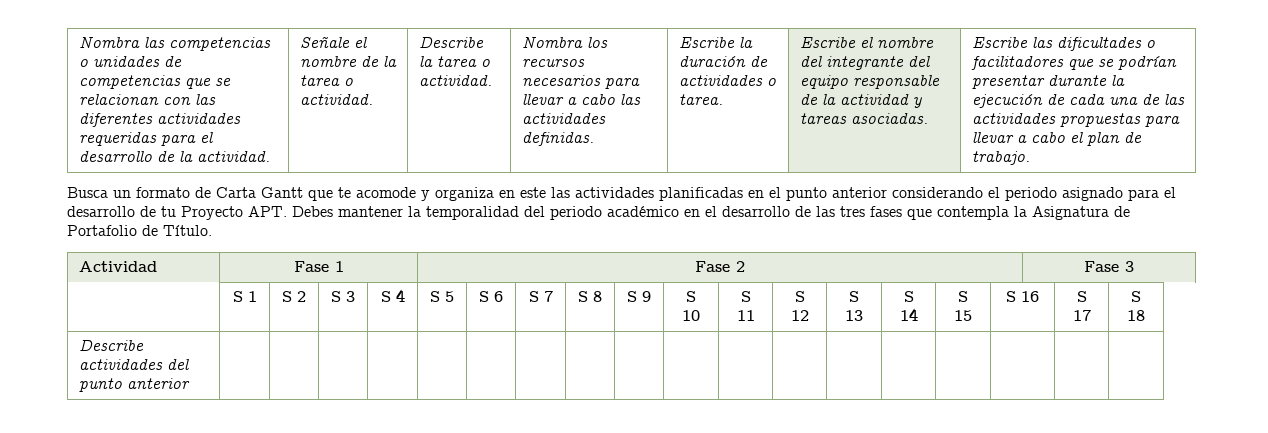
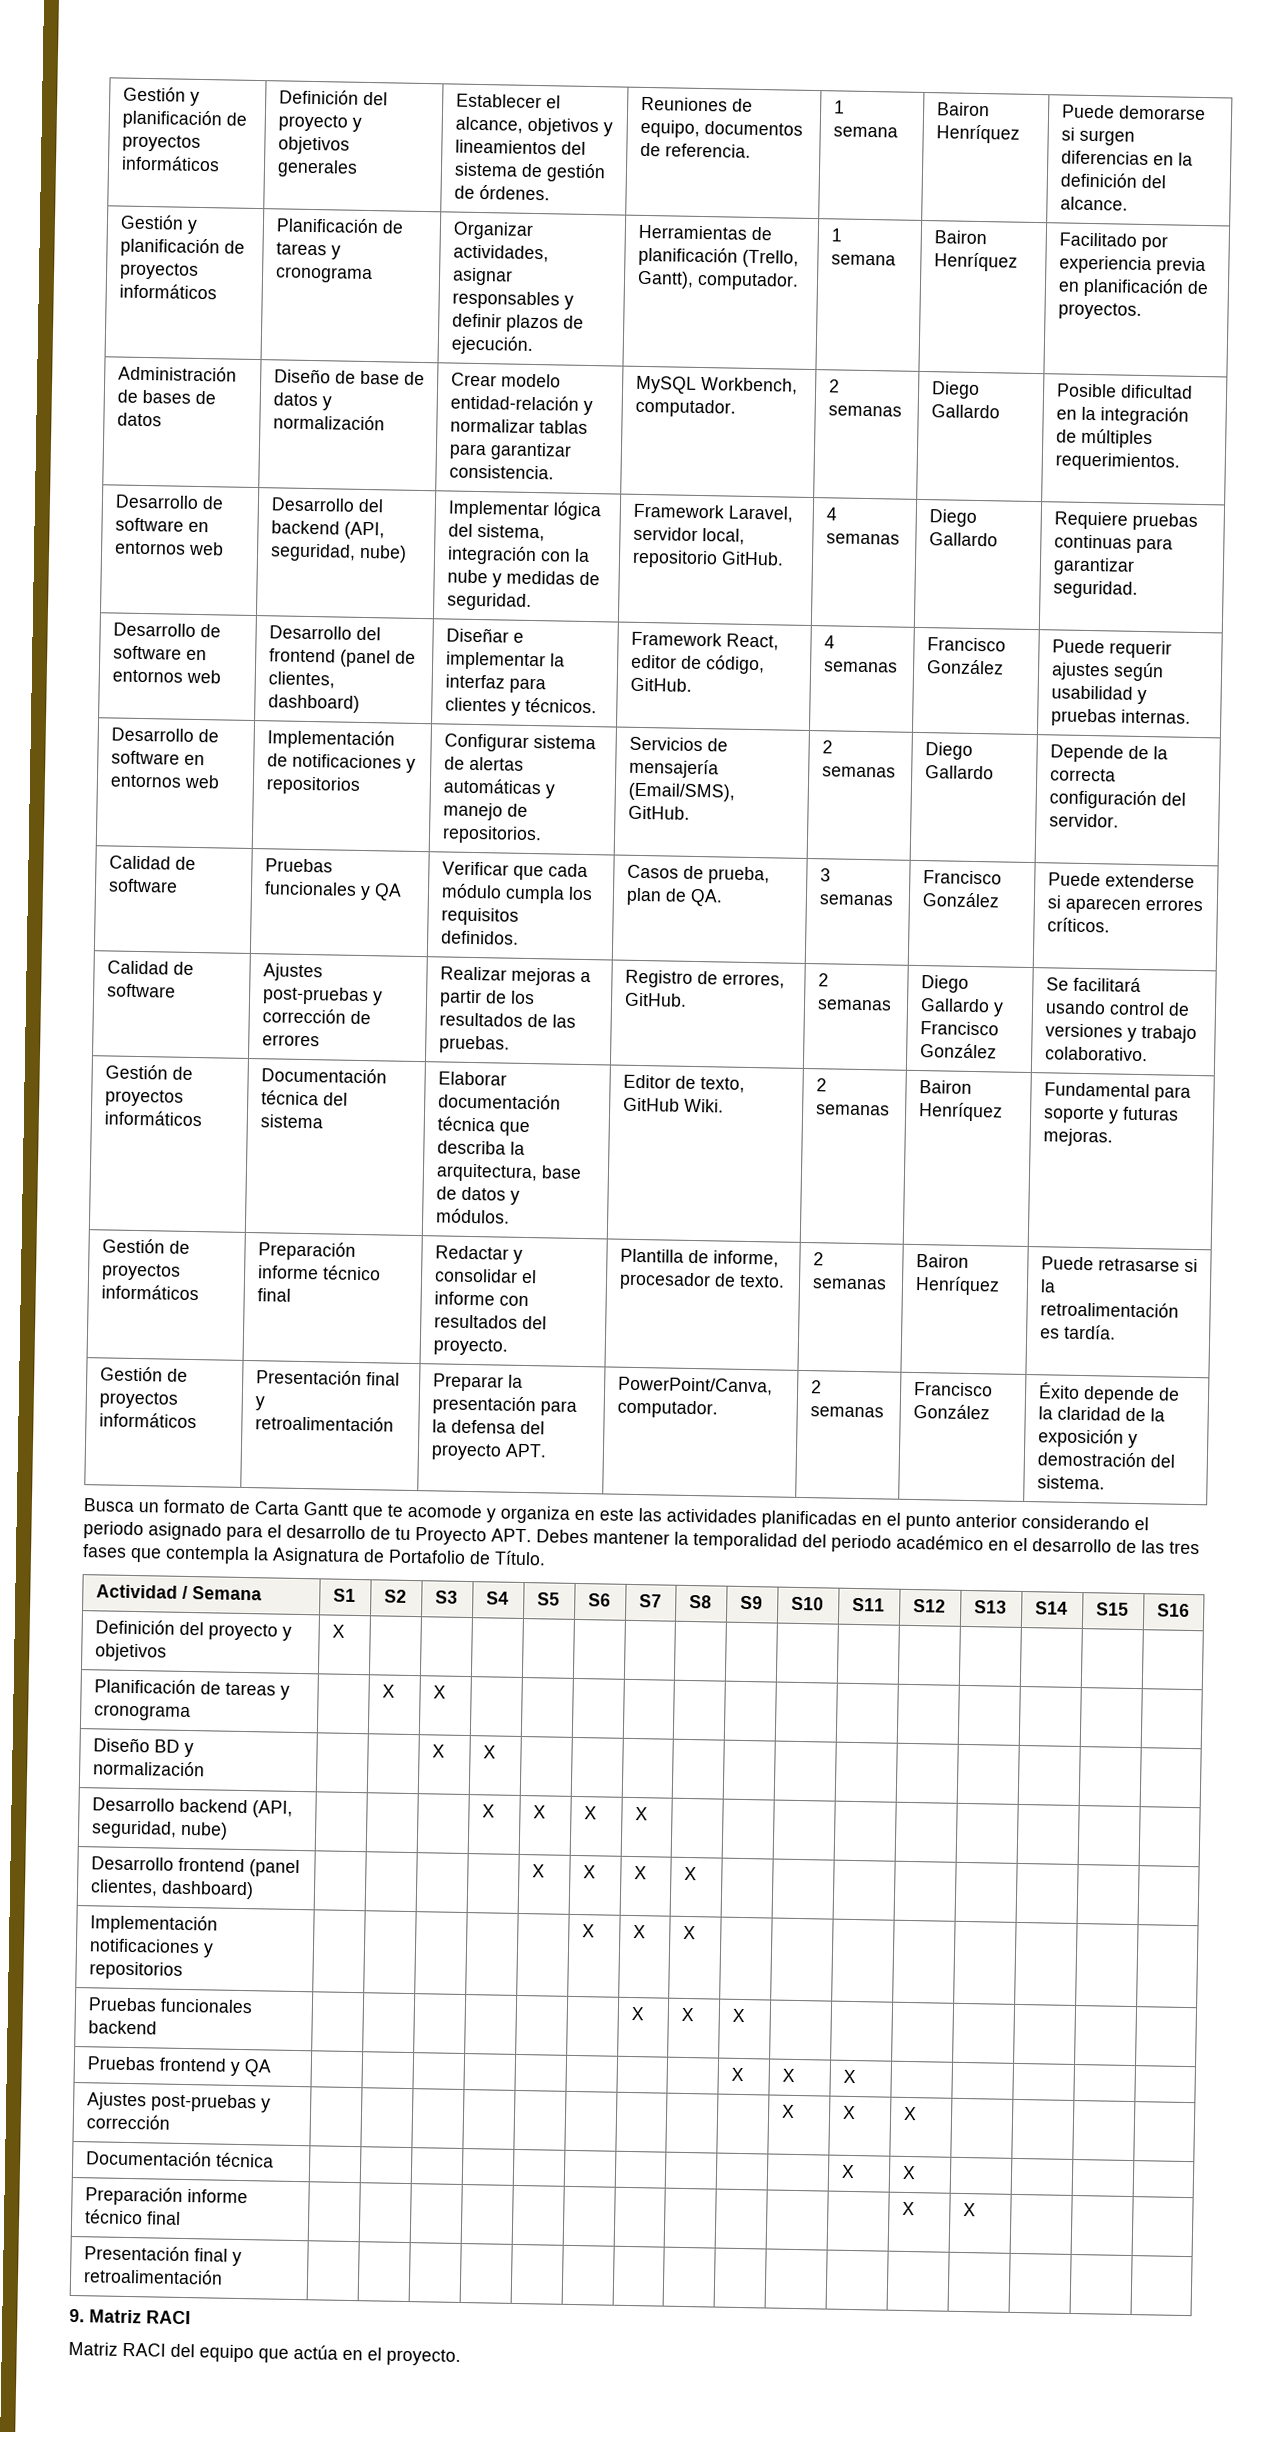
- Nombra las competencias o unidades de competencias que se relacionan con las diferentes actividades requeridas para el desarrollo de la actividad. | Señale el nombre de la tarea o actividad. | Describe la tarea o actividad. | Nombra los recursos necesarios para llevar a cabo las actividades definidas. | Escribe la duración de actividades o tarea. | Escribe el nombre del integrante del equipo responsable de la actividad y tareas asociadas. | Escribe las dificultades o facilitadores que se podrían presentar durante la ejecución de cada una de las actividades propuestas para llevar a cabo el plan de trabajo.
+ Gestión y planificación de proyectos informáticos | Definición del proyecto y objetivos generales | Establecer el alcance, objetivos y lineamientos del sistema de gestión de órdenes. | Reuniones de equipo, documentos de referencia. | 1 semana | Bairon Henríquez | Puede demorarse si surgen diferencias en la definición del alcance.
+ Gestión y planificación de proyectos informáticos | Planificación de tareas y cronograma | Organizar actividades, asignar responsables y definir plazos de ejecución. | Herramientas de planificación (Trello, Gantt), computador. | 1 semana | Bairon Henríquez | Facilitado por experiencia previa en planificación de proyectos.
+ Administración de bases de datos | Diseño de base de datos y normalización | Crear modelo entidad-relación y normalizar tablas para garantizar consistencia. | MySQL Workbench, computador. | 2 semanas | Diego Gallardo | Posible dificultad en la integración de múltiples requerimientos.
+ Desarrollo de software en entornos web | Desarrollo del backend (API, seguridad, nube) | Implementar lógica del sistema, integración con la nube y medidas de seguridad. | Framework Laravel, servidor local, repositorio GitHub. | 4 semanas | Diego Gallardo | Requiere pruebas continuas para garantizar seguridad.
+ Desarrollo de software en entornos web | Desarrollo del frontend (panel de clientes, dashboard) | Diseñar e implementar la interfaz para clientes y técnicos. | Framework React, editor de código, GitHub. | 4 semanas | Francisco González | Puede requerir ajustes según usabilidad y pruebas internas.
+ Desarrollo de software en entornos web | Implementación de notificaciones y repositorios | Configurar sistema de alertas automáticas y manejo de repositorios. | Servicios de mensajería (Email/SMS), GitHub. | 2 semanas | Diego Gallardo | Depende de la correcta configuración del servidor.
+ Calidad de software | Pruebas funcionales y QA | Verificar que cada módulo cumpla los requisitos definidos. | Casos de prueba, plan de QA. | 3 semanas | Francisco González | Puede extenderse si aparecen errores críticos.
+ Calidad de software | Ajustes post-pruebas y corrección de errores | Realizar mejoras a partir de los resultados de las pruebas. | Registro de errores, GitHub. | 2 semanas | Diego Gallardo y Francisco González | Se facilitará usando control de versiones y trabajo colaborativo.
+ Gestión de proyectos informáticos | Documentación técnica del sistema | Elaborar documentación técnica que describa la arquitectura, base de datos y módulos. | Editor de texto, GitHub Wiki. | 2 semanas | Bairon Henríquez | Fundamental para soporte y futuras mejoras.
+ Gestión de proyectos informáticos | Preparación informe técnico final | Redactar y consolidar el informe con resultados del proyecto. | Plantilla de informe, procesador de texto. | 2 semanas | Bairon Henríquez | Puede retrasarse si la retroalimentación es tardía.
+ Gestión de proyectos informáticos | Presentación final y retroalimentación | Preparar la presentación para la defensa del proyecto APT. | PowerPoint/Canva, computador. | 2 semanas | Francisco González | Éxito depende de la claridad de la exposición y demostración del sistema.
- Actividad | Fase 1 | Fase 2 | Fase 3
- | S 1 | S 2 | S 3 | S 4 | S 5 | S 6 | S 7 | S 8 | S 9 | S 10 | S 11 | S 12 | S 13 | S 14 | S 15 | S 16 | S 17 | S 18
- Describe actividades del punto anterior | | | | | | | | | | | | | | | | | |
+ Actividad / Semana | S1 | S2 | S3 | S4 | S5 | S6 | S7 | S8 | S9 | S10 | S11 | S12 | S13 | S14 | S15 | S16
+ Definición del proyecto y objetivos | X | | | | | | | | | | | | | | |
+ Planificación de tareas y cronograma | | X | X | | | | | | | | | | | | |
+ Diseño BD y normalización | | | X | X | | | | | | | | | | | |
+ Desarrollo backend (API, seguridad, nube) | | | | X | X | X | X | | | | | | | | |
+ Desarrollo frontend (panel clientes, dashboard) | | | | | X | X | X | X | | | | | | | |
+ Implementación notificaciones y repositorios | | | | | | X | X | X | | | | | | | |
+ Pruebas funcionales backend | | | | | | | X | X | X | | | | | | |
+ Pruebas frontend y QA | | | | | | | | | X | X | X | | | | |
+ Ajustes post-pruebas y corrección | | | | | | | | | | X | X | X | | | |
+ Documentación técnica | | | | | | | | | | | X | X | | | |
+ Preparación informe técnico final | | | | | | | | | | | | X | X | | |
+ Presentación final y retroalimentación | | | | | | | | | | | | | | | |
+ 9. Matriz RACI
+ Matriz RACI del equipo que actúa en el proyecto.

